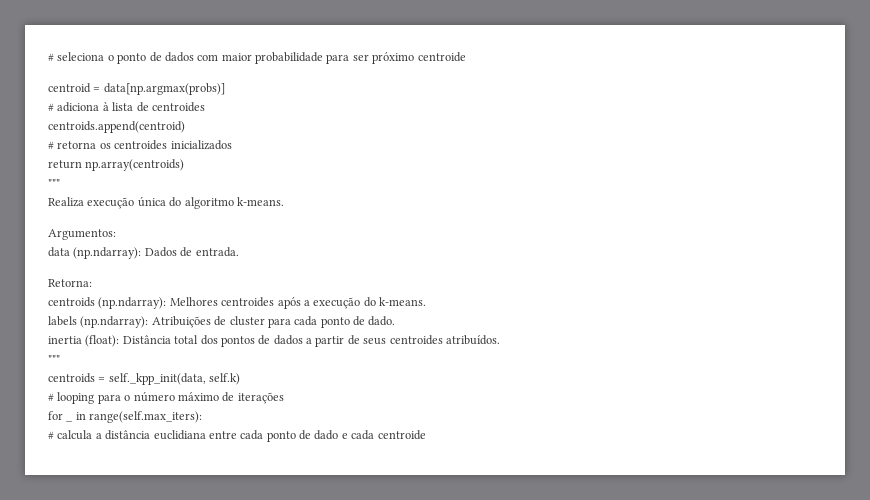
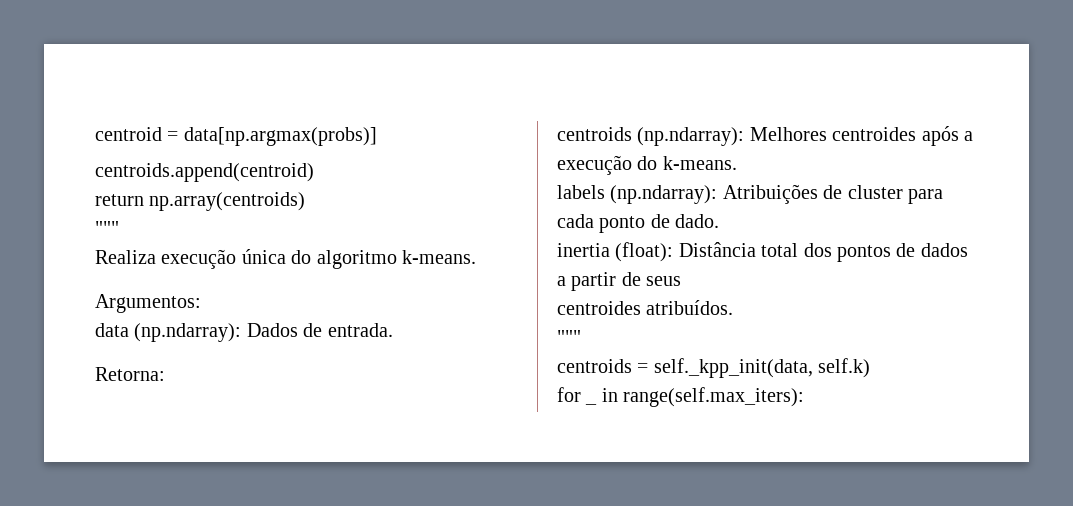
- # seleciona o ponto de dados com maior probabilidade para ser próximo centroide
  centroid = data[np.argmax(probs)]
- # adiciona à lista de centroides
  centroids.append(centroid)
- # retorna os centroides inicializados
- inertia (float): Distância total dos pontos de dados a partir de seus centroides atribuídos.
+ inertia (float): Distância total dos pontos de dados a partir de seus
+ centroides atribuídos.
- # looping para o número máximo de iterações
  for _ in range(self.max_iters):
- # calcula a distância euclidiana entre cada ponto de dado e cada centroide

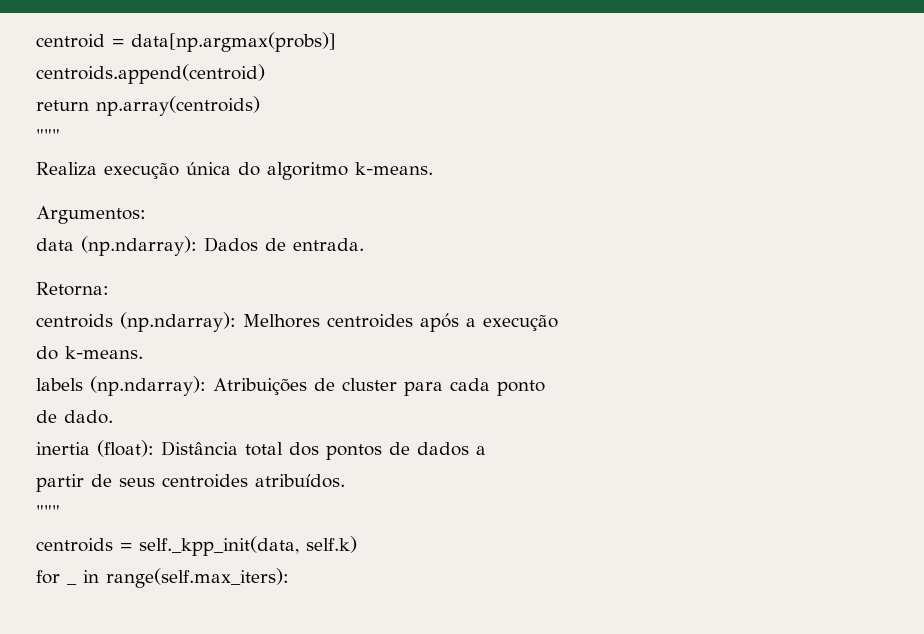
- centroids (np.ndarray): Melhores centroides após a execução do k-means.
+ centroids (np.ndarray): Melhores centroides após a execução
+ do k-means.
- labels (np.ndarray): Atribuições de cluster para cada ponto de dado.
+ labels (np.ndarray): Atribuições de cluster para cada ponto
+ de dado.
- inertia (float): Distância total dos pontos de dados a partir de seus
- centroides atribuídos.
+ inertia (float): Distância total dos pontos de dados a
+ partir de seus centroides atribuídos.

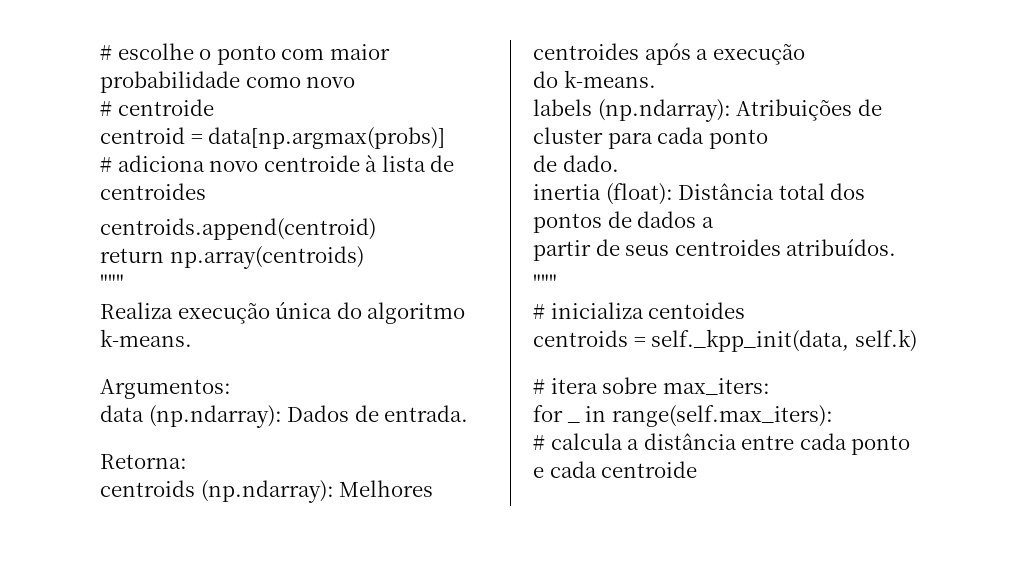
+ # escolhe o ponto com maior probabilidade como novo
+ # centroide
  centroid = data[np.argmax(probs)]
+ # adiciona novo centroide à lista de centroides
+ # inicializa centoides
+ # itera sobre max_iters:
+ # calcula a distância entre cada ponto e cada centroide

